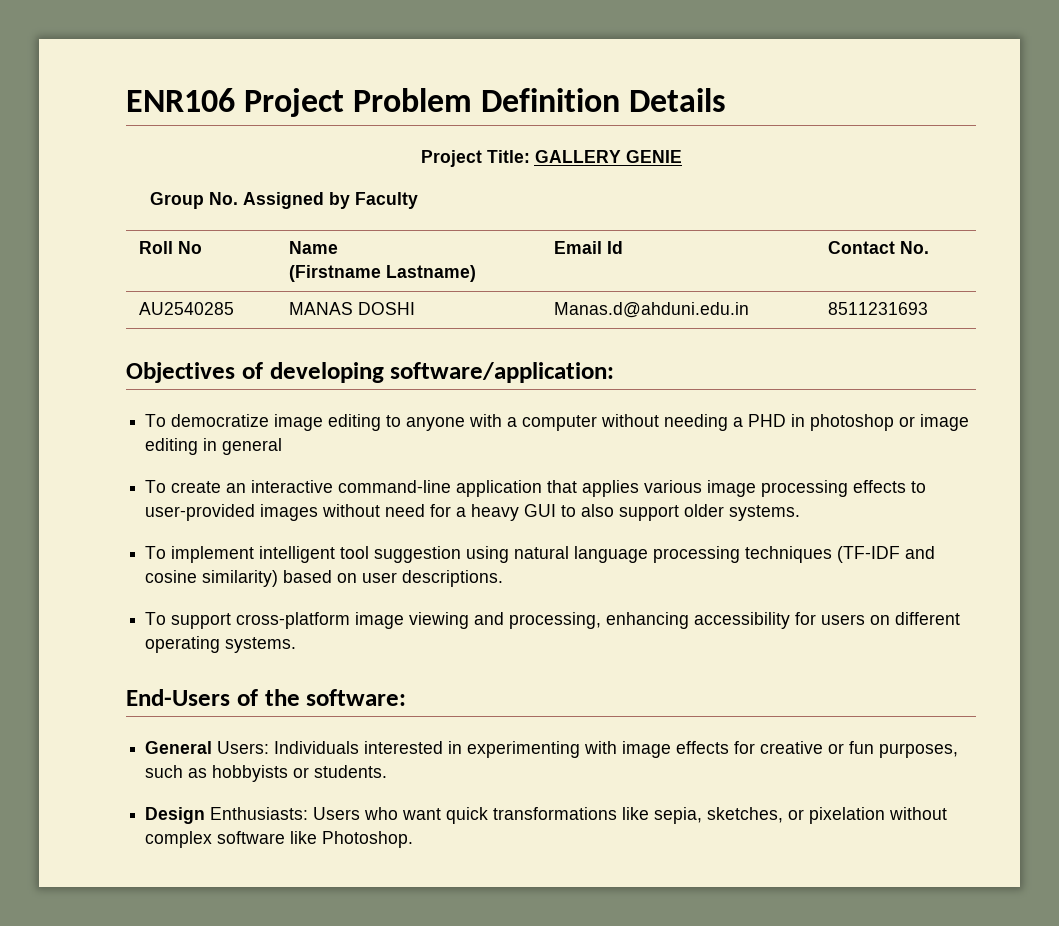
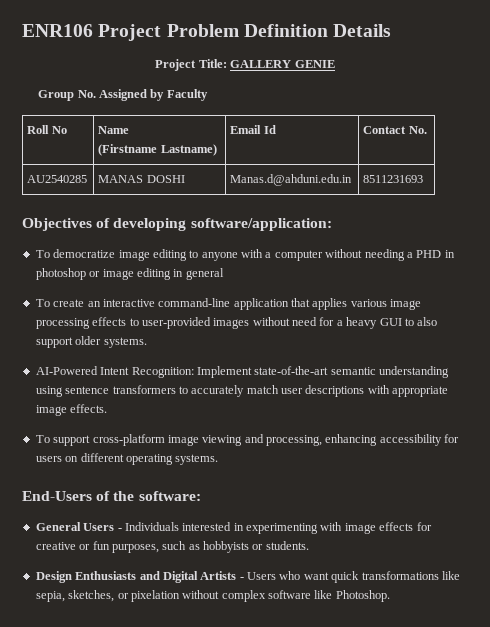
- To implement intelligent tool suggestion using natural language processing techniques (TF-IDF and cosine similarity) based on user descriptions.
+ AI-Powered Intent Recognition: Implement state-of-the-art semantic understanding using sentence transformers to accurately match user descriptions with appropriate image effects.
- General Users: Individuals interested in experimenting with image effects for creative or fun purposes, such as hobbyists or students.
+ General Users - Individuals interested in experimenting with image effects for creative or fun purposes, such as hobbyists or students.
- Design Enthusiasts: Users who want quick transformations like sepia, sketches, or pixelation without complex software like Photoshop.
+ Design Enthusiasts and Digital Artists - Users who want quick transformations like sepia, sketches, or pixelation without complex software like Photoshop.

